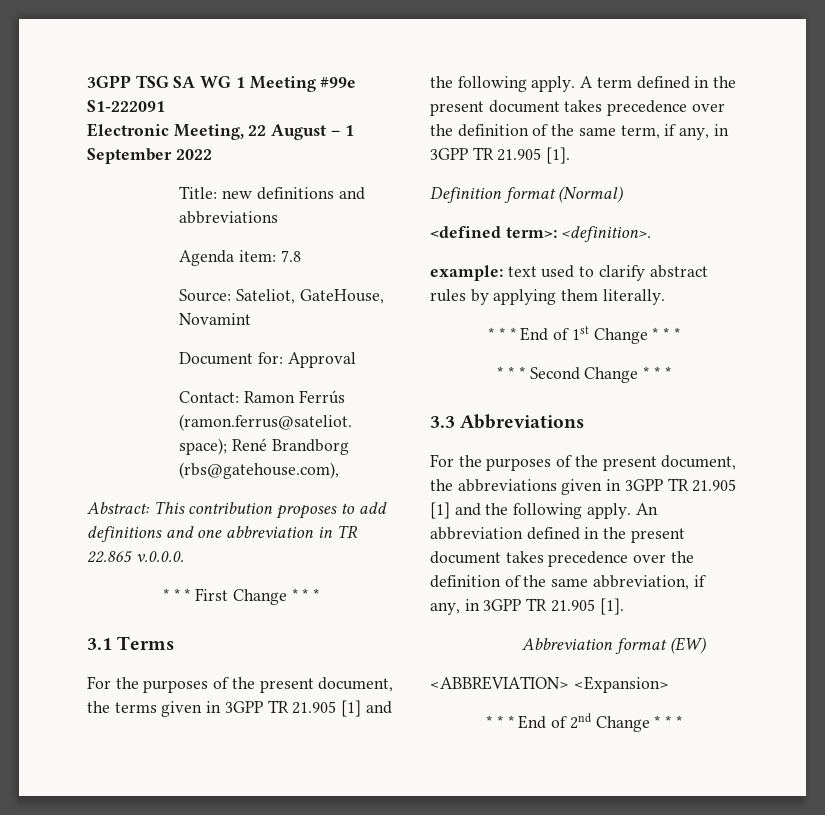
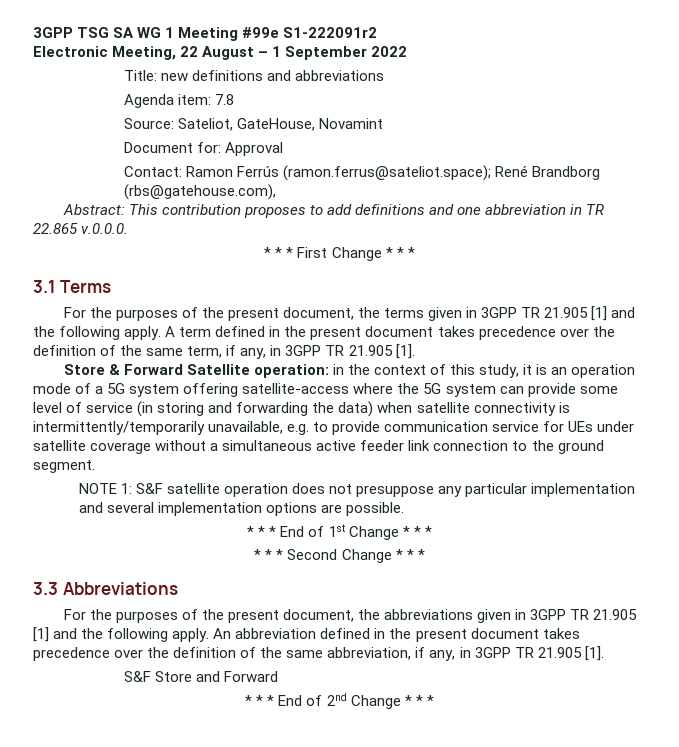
- 3GPP TSG SA WG 1 Meeting #99e S1-222091
+ 3GPP TSG SA WG 1 Meeting #99e S1-222091r2
- Definition format (Normal)
- <defined term>: <definition>.
- example: text used to clarify abstract rules by applying them literally.
+ Store & Forward Satellite operation: in the context of this study, it is an operation mode of a 5G system offering satellite-access where the 5G system can provide some level of service (in storing and forwarding the data) when satellite connectivity is intermittently/temporarily unavailable, e.g. to provide communication service for UEs under satellite coverage without a simultaneous active feeder link connection to the ground segment.
+ NOTE 1: S&F satellite operation does not presuppose any particular implementation and several implementation options are possible.
- Abbreviation format (EW)
- <ABBREVIATION> <Expansion>
+ S&F Store and Forward

